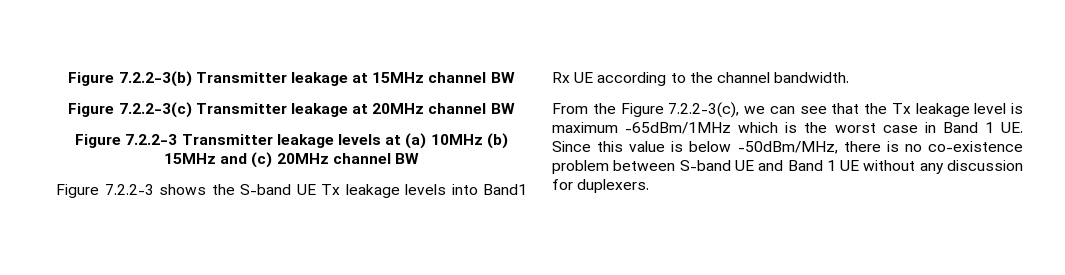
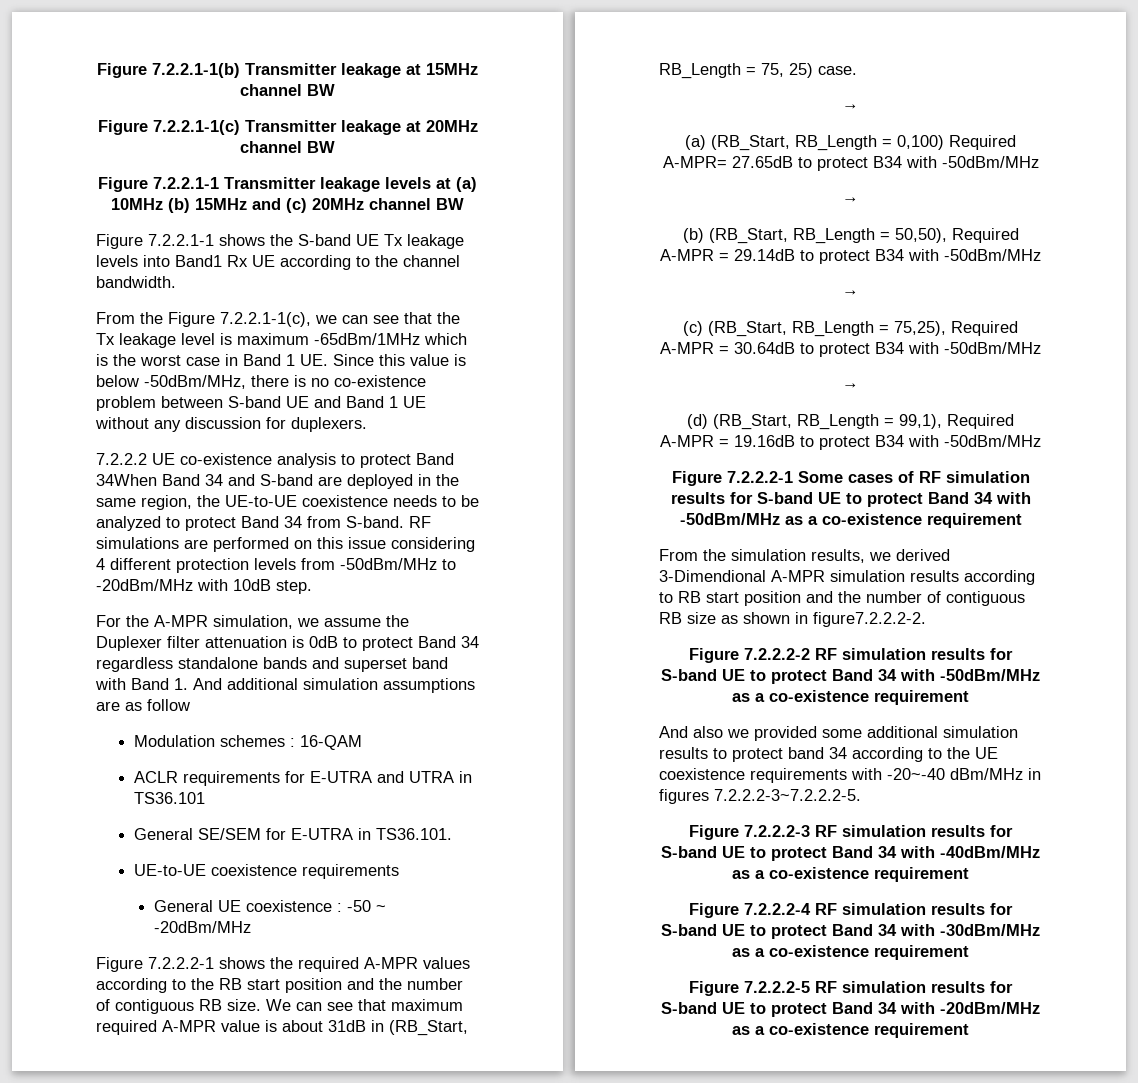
- Figure 7.2.2-3(b) Transmitter leakage at 15MHz channel BW
+ Figure 7.2.2.1-1(b) Transmitter leakage at 15MHz channel BW
- Figure 7.2.2-3(c) Transmitter leakage at 20MHz channel BW
+ Figure 7.2.2.1-1(c) Transmitter leakage at 20MHz channel BW
- Figure 7.2.2-3 Transmitter leakage levels at (a) 10MHz (b) 15MHz and (c) 20MHz channel BW
+ Figure 7.2.2.1-1 Transmitter leakage levels at (a) 10MHz (b) 15MHz and (c) 20MHz channel BW
- Figure 7.2.2-3 shows the S-band UE Tx leakage levels into Band1 Rx UE according to the channel bandwidth.
+ Figure 7.2.2.1-1 shows the S-band UE Tx leakage levels into Band1 Rx UE according to the channel bandwidth.
- From the Figure 7.2.2-3(c), we can see that the Tx leakage level is maximum -65dBm/1MHz which is the worst case in Band 1 UE. Since this value is below -50dBm/MHz, there is no co-existence problem between S-band UE and Band 1 UE without any discussion for duplexers.
+ From the Figure 7.2.2.1-1(c), we can see that the Tx leakage level is maximum -65dBm/1MHz which is the worst case in Band 1 UE. Since this value is below -50dBm/MHz, there is no co-existence problem between S-band UE and Band 1 UE without any discussion for duplexers.
+ 7.2.2.2 UE co-existence analysis to protect Band 34When Band 34 and S-band are deployed in the same region, the UE-to-UE coexistence needs to be analyzed to protect Band 34 from S-band. RF simulations are performed on this issue considering 4 different protection levels from -50dBm/MHz to -20dBm/MHz with 10dB step.
+ For the A-MPR simulation, we assume the Duplexer filter attenuation is 0dB to protect Band 34 regardless standalone bands and superset band with Band 1. And additional simulation assumptions are as follow
+ Modulation schemes : 16-QAM
+ ACLR requirements for E-UTRA and UTRA in TS36.101
+ General SE/SEM for E-UTRA in TS36.101.
+ UE-to-UE coexistence requirements
+ General UE coexistence : -50 ~ -20dBm/MHz
+ Figure 7.2.2.2-1 shows the required A-MPR values according to the RB start position and the number of contiguous RB size. We can see that maximum required A-MPR value is about 31dB in (RB_Start, RB_Length = 75, 25) case.
+ →
+ (a) (RB_Start, RB_Length = 0,100) Required A-MPR= 27.65dB to protect B34 with -50dBm/MHz
+ →
+ (b) (RB_Start, RB_Length = 50,50), Required A-MPR = 29.14dB to protect B34 with -50dBm/MHz
+ →
+ (c) (RB_Start, RB_Length = 75,25), Required A-MPR = 30.64dB to protect B34 with -50dBm/MHz
+ →
+ (d) (RB_Start, RB_Length = 99,1), Required A-MPR = 19.16dB to protect B34 with -50dBm/MHz
+ Figure 7.2.2.2-1 Some cases of RF simulation results for S-band UE to protect Band 34 with -50dBm/MHz as a co-existence requirement
+ From the simulation results, we derived 3-Dimendional A-MPR simulation results according to RB start position and the number of contiguous RB size as shown in figure7.2.2.2-2.
+ Figure 7.2.2.2-2 RF simulation results for S-band UE to protect Band 34 with -50dBm/MHz as a co-existence requirement
+ And also we provided some additional simulation results to protect band 34 according to the UE coexistence requirements with -20~-40 dBm/MHz in figures 7.2.2.2-3~7.2.2.2-5.
+ Figure 7.2.2.2-3 RF simulation results for S-band UE to protect Band 34 with -40dBm/MHz as a co-existence requirement
+ Figure 7.2.2.2-4 RF simulation results for S-band UE to protect Band 34 with -30dBm/MHz as a co-existence requirement
+ Figure 7.2.2.2-5 RF simulation results for S-band UE to protect Band 34 with -20dBm/MHz as a co-existence requirement

